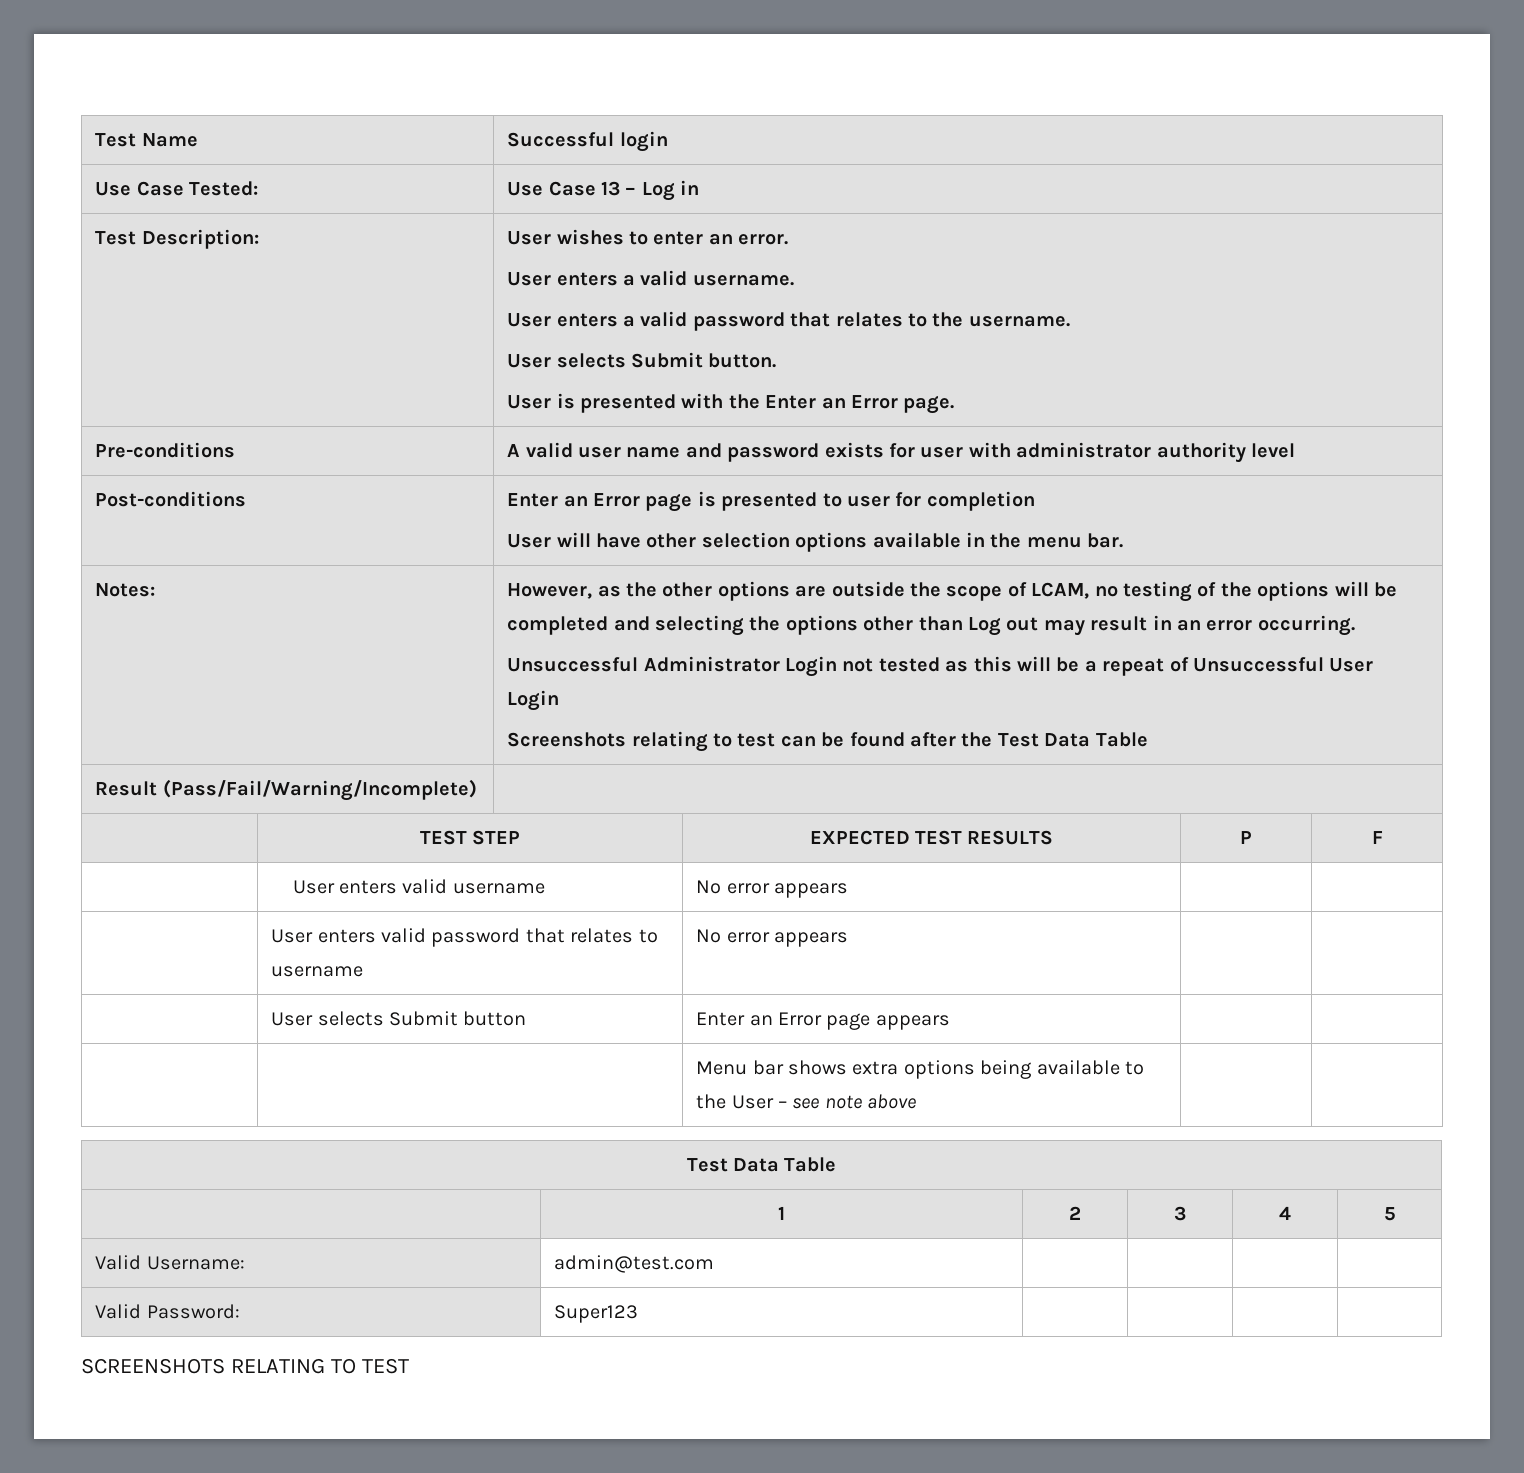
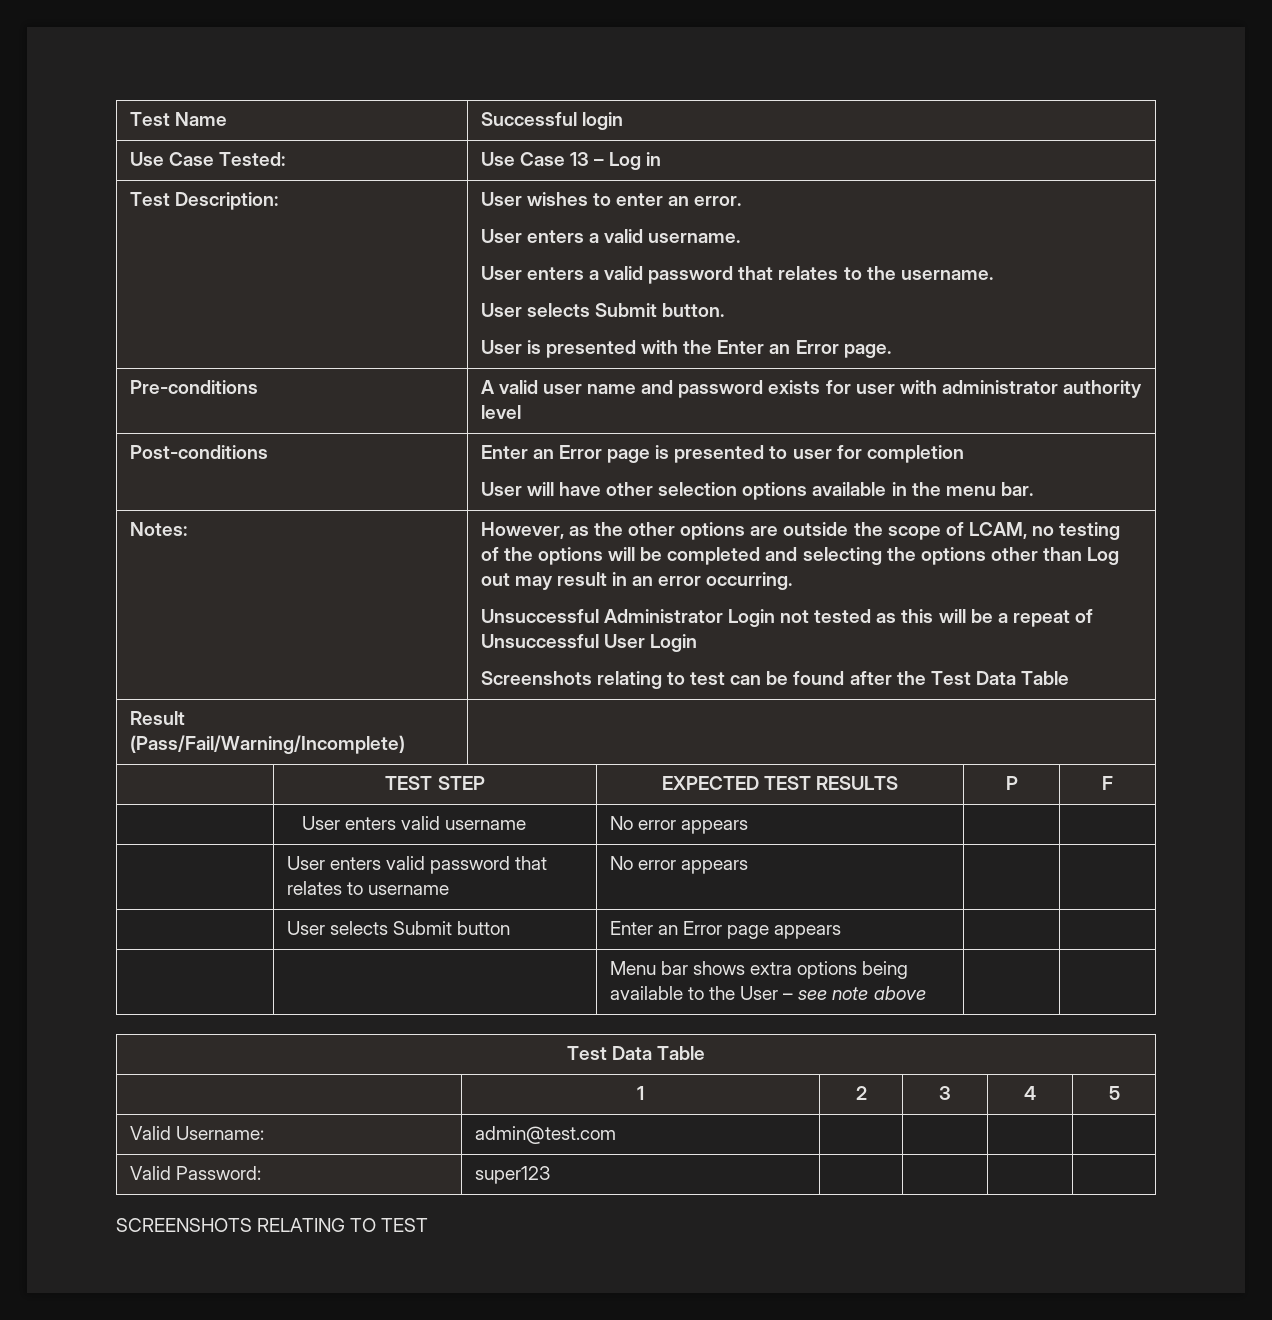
- Valid Password: | Super123 | | | |
+ Valid Password: | super123 | | | |

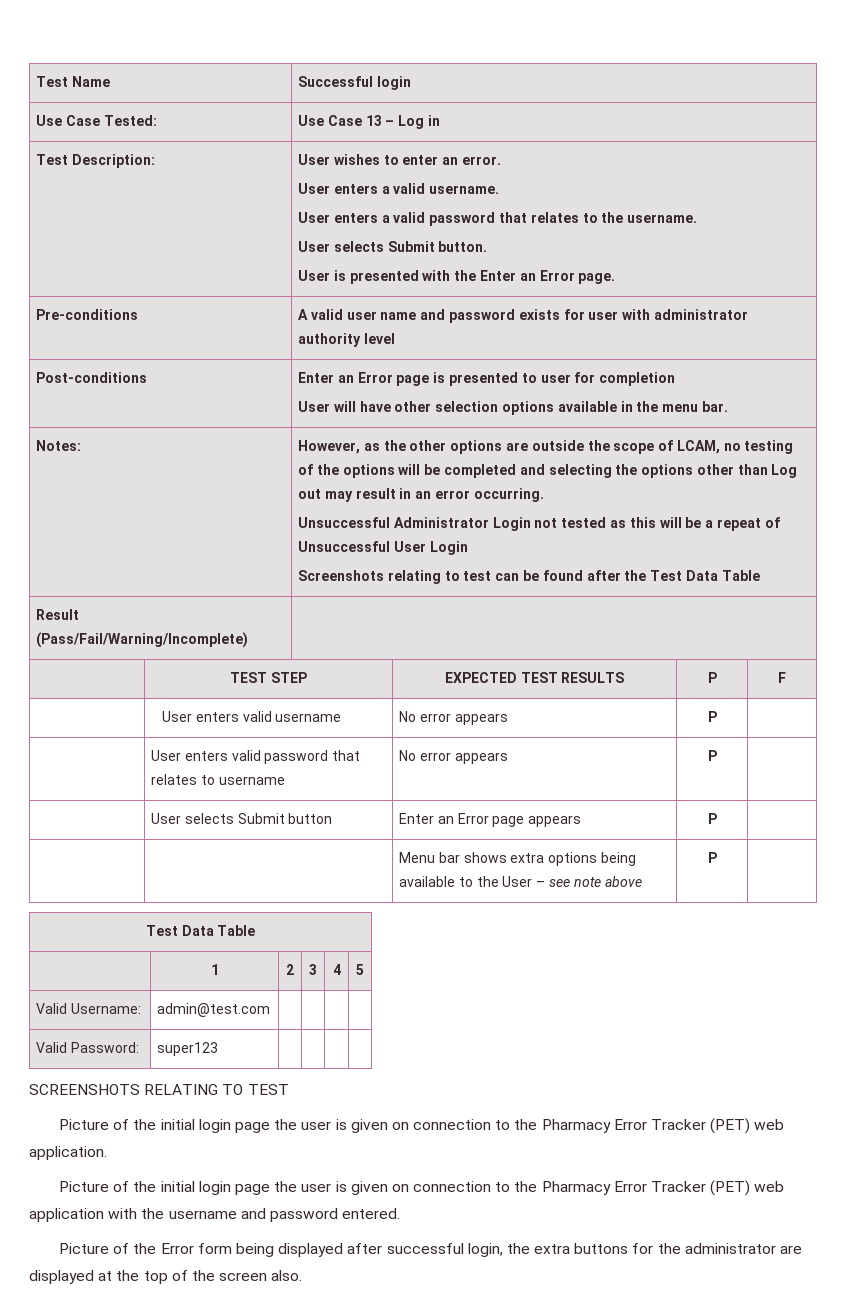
- | User enters valid username | No error appears | |
+ | User enters valid username | No error appears | P |
- | User enters valid password that relates to username | No error appears | |
+ | User enters valid password that relates to username | No error appears | P |
- | User selects Submit button | Enter an Error page appears | |
+ | User selects Submit button | Enter an Error page appears | P |
- | | Menu bar shows extra options being available to the User – see note above | |
+ | | Menu bar shows extra options being available to the User – see note above | P |
+ Picture of the initial login page the user is given on connection to the Pharmacy Error Tracker (PET) web application.
+ Picture of the initial login page the user is given on connection to the Pharmacy Error Tracker (PET) web application with the username and password entered.
+ Picture of the Error form being displayed after successful login, the extra buttons for the administrator are displayed at the top of the screen also.

